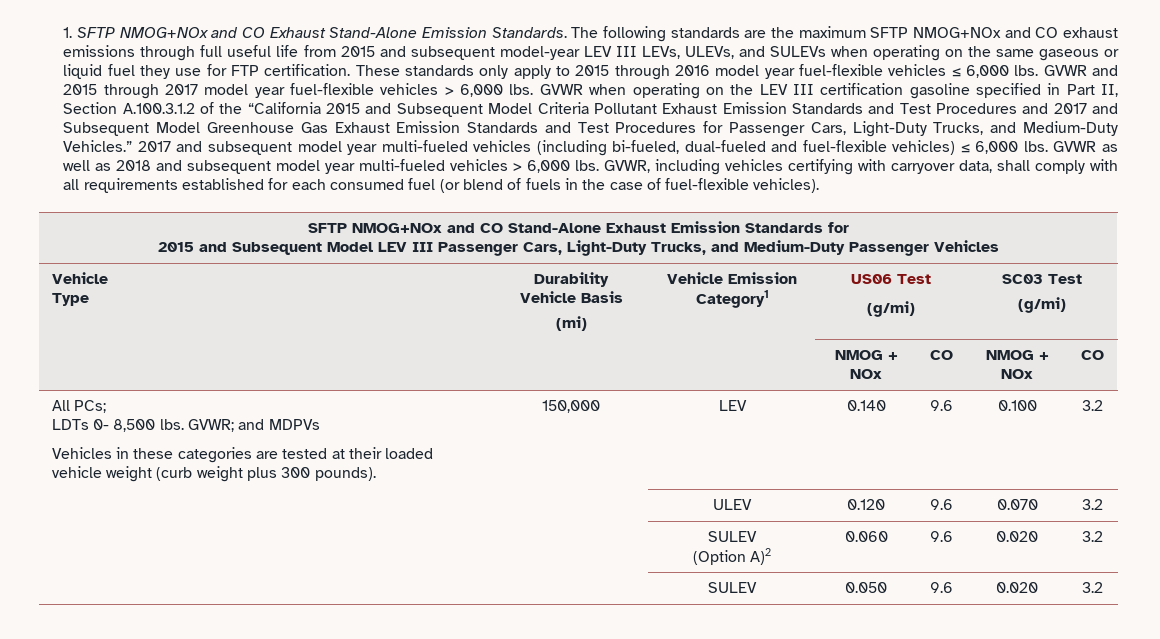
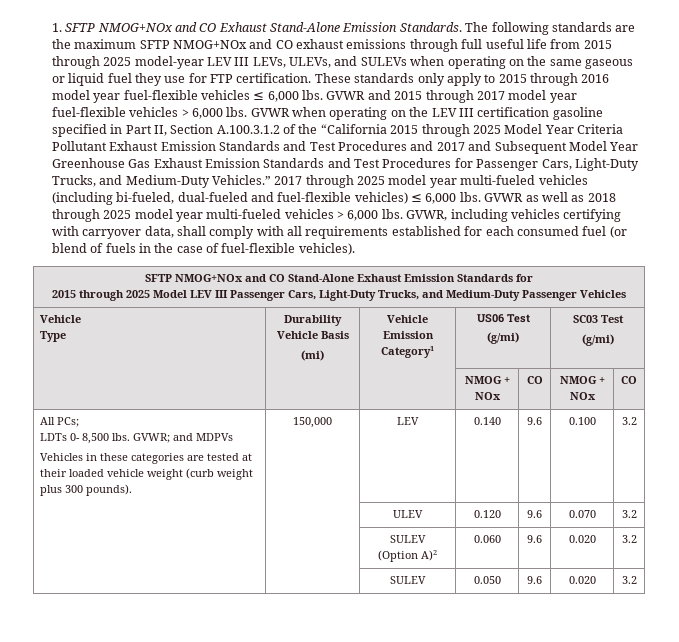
- The following standards are the maximum SFTP NMOG+NOx and CO exhaust emissions through full useful life from 2015 and subsequent model-year LEV III LEVs, ULEVs, and SULEVs when operating on the same gaseous or liquid fuel they use for FTP certification.
+ The following standards are the maximum SFTP NMOG+NOx and CO exhaust emissions through full useful life from 2015 through 2025 model-year LEV III LEVs, ULEVs, and SULEVs when operating on the same gaseous or liquid fuel they use for FTP certification.
- GVWR when operating on the LEV III certification gasoline specified in Part II, Section A.100.3.1.2 of the “California 2015 and Subsequent Model Criteria Pollutant Exhaust Emission Standards and Test Procedures and 2017 and Subsequent Model Greenhouse Gas Exhaust Emission Standards and Test Procedures for Passenger Cars, Light-Duty Trucks, and Medium-Duty Vehicles.”
+ GVWR when operating on the LEV III certification gasoline specified in Part II, Section A.100.3.1.2 of the “California 2015 through 2025 Model Year Criteria Pollutant Exhaust Emission Standards and Test Procedures and 2017 and Subsequent Model Year Greenhouse Gas Exhaust Emission Standards and Test Procedures for Passenger Cars, Light-Duty Trucks, and Medium-Duty Vehicles.”
- 2017 and subsequent model year multi-fueled vehicles (including bi-fueled, dual-fueled and fuel-flexible vehicles) ≤ 6,000 lbs.
+ 2017 through 2025 model year multi-fueled vehicles (including bi-fueled, dual-fueled and fuel-flexible vehicles) ≤ 6,000 lbs.
- GVWR as well as 2018 and subsequent model year multi-fueled vehicles > 6,000 lbs.
+ GVWR as well as 2018 through 2025 model year multi-fueled vehicles > 6,000 lbs.
  SFTP NMOG+NOx and CO Stand-Alone Exhaust Emission Standards for
- 2015 and Subsequent Model LEV III Passenger Cars, Light-Duty Trucks, and Medium-Duty Passenger Vehicles
+ 2015 through 2025 Model LEV III Passenger Cars, Light-Duty Trucks, and Medium-Duty Passenger Vehicles

